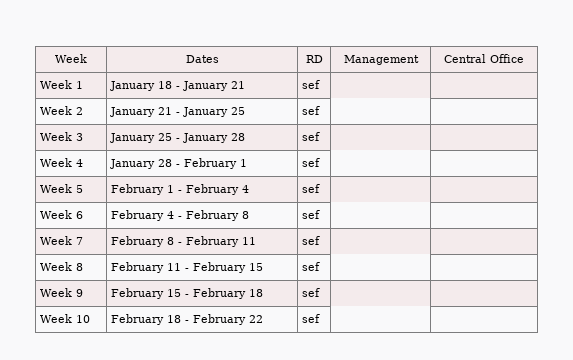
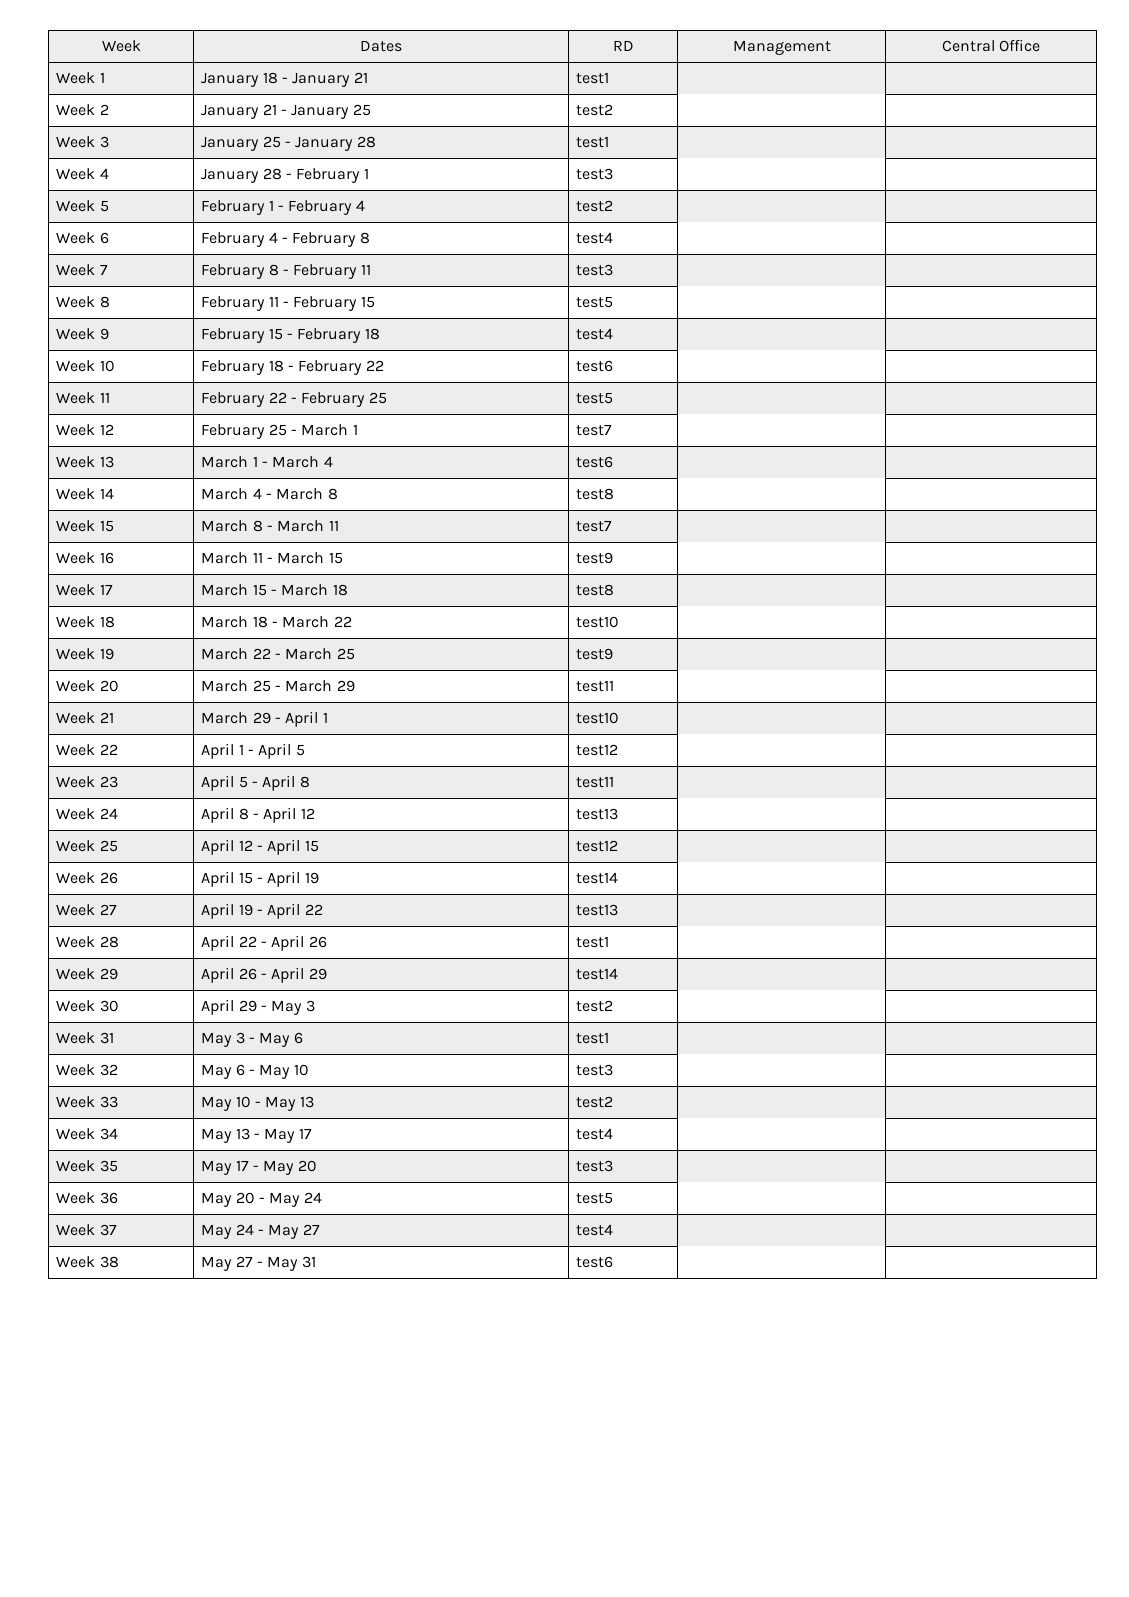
- Week 1 | January 18 - January 21 | sef | |
+ Week 1 | January 18 - January 21 | test1 | |
- Week 2 | January 21 - January 25 | sef | |
+ Week 2 | January 21 - January 25 | test2 | |
- Week 3 | January 25 - January 28 | sef | |
+ Week 3 | January 25 - January 28 | test1 | |
- Week 4 | January 28 - February 1 | sef | |
+ Week 4 | January 28 - February 1 | test3 | |
- Week 5 | February 1 - February 4 | sef | |
+ Week 5 | February 1 - February 4 | test2 | |
- Week 6 | February 4 - February 8 | sef | |
+ Week 6 | February 4 - February 8 | test4 | |
- Week 7 | February 8 - February 11 | sef | |
+ Week 7 | February 8 - February 11 | test3 | |
- Week 8 | February 11 - February 15 | sef | |
+ Week 8 | February 11 - February 15 | test5 | |
- Week 9 | February 15 - February 18 | sef | |
+ Week 9 | February 15 - February 18 | test4 | |
- Week 10 | February 18 - February 22 | sef | |
+ Week 10 | February 18 - February 22 | test6 | |
+ Week 11 | February 22 - February 25 | test5 | |
+ Week 12 | February 25 - March 1 | test7 | |
+ Week 13 | March 1 - March 4 | test6 | |
+ Week 14 | March 4 - March 8 | test8 | |
+ Week 15 | March 8 - March 11 | test7 | |
+ Week 16 | March 11 - March 15 | test9 | |
+ Week 17 | March 15 - March 18 | test8 | |
+ Week 18 | March 18 - March 22 | test10 | |
+ Week 19 | March 22 - March 25 | test9 | |
+ Week 20 | March 25 - March 29 | test11 | |
+ Week 21 | March 29 - April 1 | test10 | |
+ Week 22 | April 1 - April 5 | test12 | |
+ Week 23 | April 5 - April 8 | test11 | |
+ Week 24 | April 8 - April 12 | test13 | |
+ Week 25 | April 12 - April 15 | test12 | |
+ Week 26 | April 15 - April 19 | test14 | |
+ Week 27 | April 19 - April 22 | test13 | |
+ Week 28 | April 22 - April 26 | test1 | |
+ Week 29 | April 26 - April 29 | test14 | |
+ Week 30 | April 29 - May 3 | test2 | |
+ Week 31 | May 3 - May 6 | test1 | |
+ Week 32 | May 6 - May 10 | test3 | |
+ Week 33 | May 10 - May 13 | test2 | |
+ Week 34 | May 13 - May 17 | test4 | |
+ Week 35 | May 17 - May 20 | test3 | |
+ Week 36 | May 20 - May 24 | test5 | |
+ Week 37 | May 24 - May 27 | test4 | |
+ Week 38 | May 27 - May 31 | test6 | |

